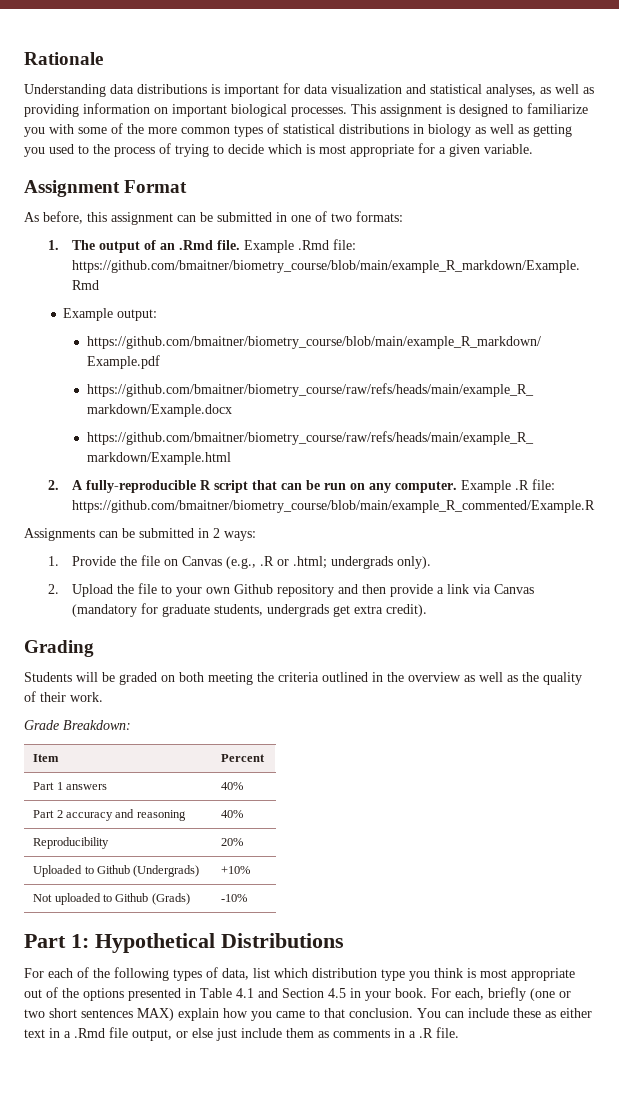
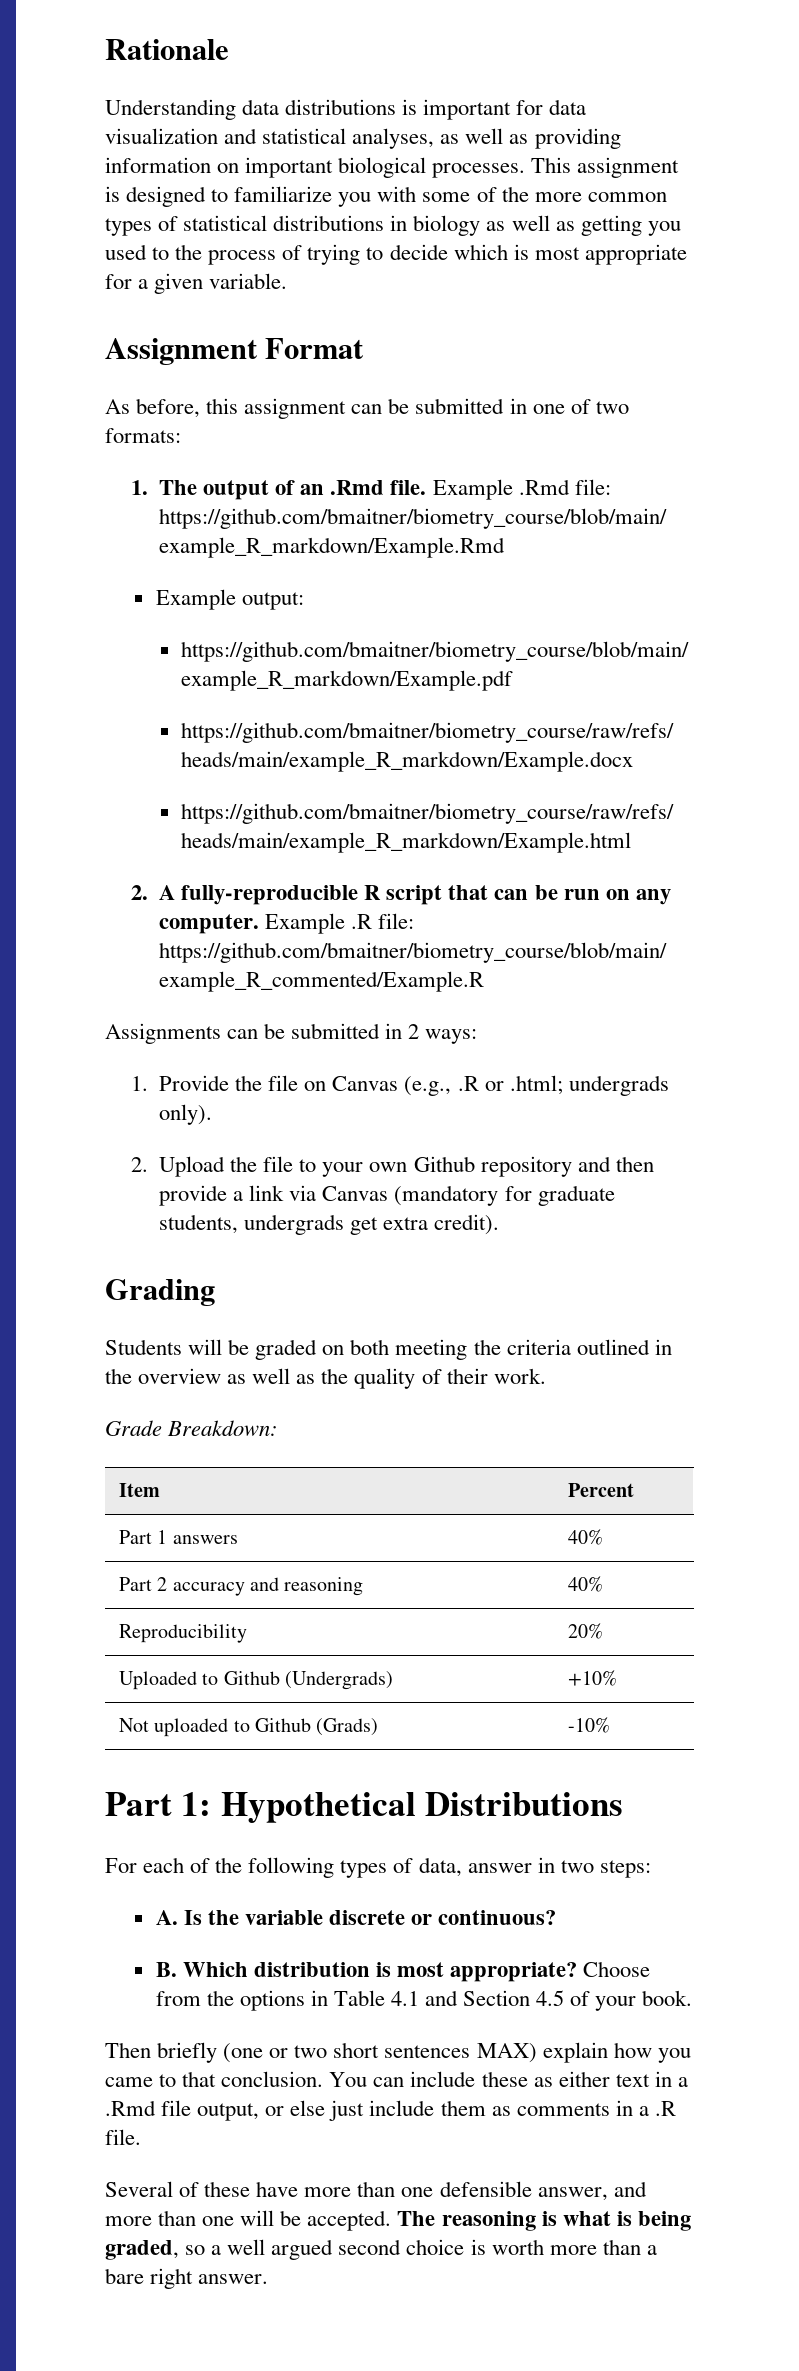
- For each of the following types of data, list which distribution type you think is most appropriate out of the options presented in Table 4.1 and Section 4.5 in your book. For each, briefly (one or two short sentences MAX) explain how you came to that conclusion.
+ For each of the following types of data, answer in two steps:
+ A. Is the variable discrete or continuous?
+ B. Which distribution is most appropriate? Choose from the options in Table 4.1 and Section 4.5 of your book.
+ Then briefly (one or two short sentences MAX) explain how you came to that conclusion.
+ Several of these have more than one defensible answer, and more than one will be accepted. The reasoning is what is being graded, so a well argued second choice is worth more than a bare right answer.

